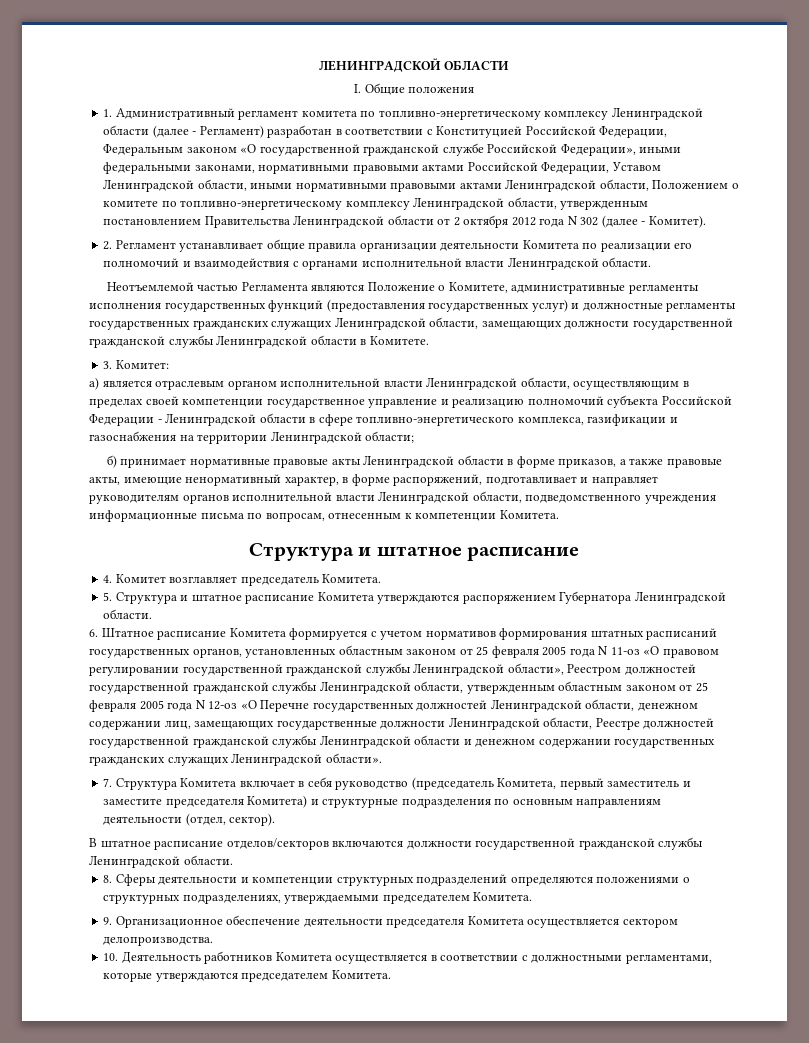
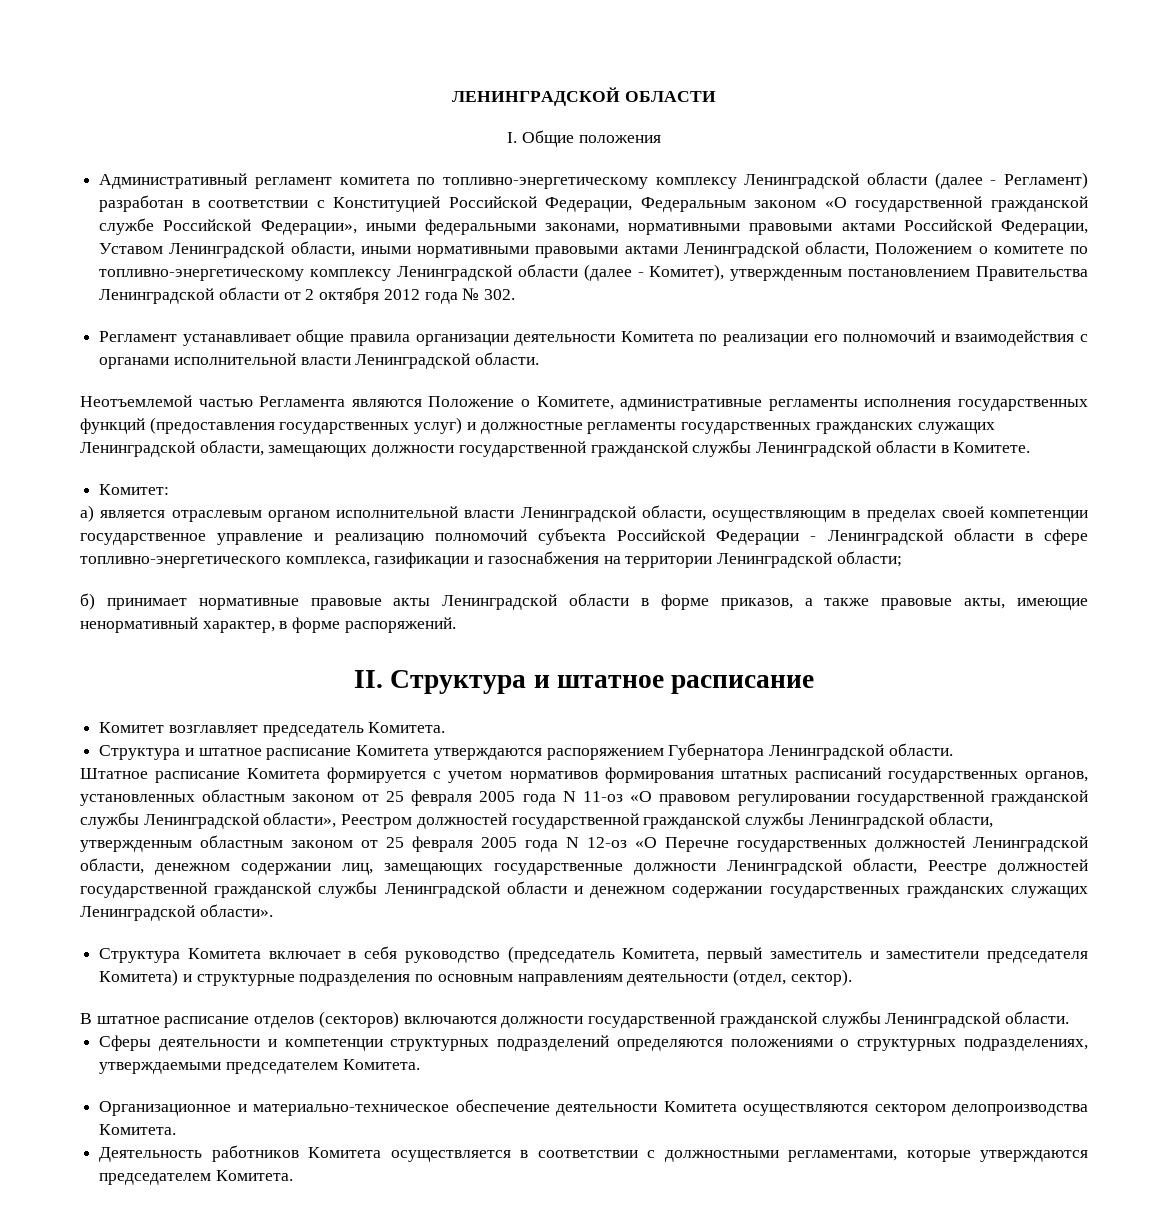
- 1. Административный регламент комитета по топливно-энергетическому комплексу Ленинградской области (далее - Регламент) разработан в соответствии с Конституцией Российской Федерации, Федеральным законом «О государственной гражданской службе Российской Федерации», иными федеральными законами, нормативными правовыми актами Российской Федерации, Уставом Ленинградской области, иными нормативными правовыми актами Ленинградской области, Положением о комитете по топливно-энергетическому комплексу Ленинградской области, утвержденным постановлением Правительства Ленинградской области от 2 октября 2012 года N 302 (далее - Комитет).
- 2. Регламент устанавливает общие правила организации деятельности Комитета по реализации его полномочий и взаимодействия с органами исполнительной власти Ленинградской области.
+ Административный регламент комитета по топливно-энергетическому комплексу Ленинградской области (далее - Регламент) разработан в соответствии с Конституцией Российской Федерации, Федеральным законом «О государственной гражданской службе Российской Федерации», иными федеральными законами, нормативными правовыми актами Российской Федерации, Уставом Ленинградской области, иными нормативными правовыми актами Ленинградской области, Положением о комитете по топливно-энергетическому комплексу Ленинградской области (далее - Комитет), утвержденным постановлением Правительства Ленинградской области от 2 октября 2012 года № 302.
+ Регламент устанавливает общие правила организации деятельности Комитета по реализации его полномочий и взаимодействия с органами исполнительной власти Ленинградской области.
- 3. Комитет:
+ Комитет:
- б) принимает нормативные правовые акты Ленинградской области в форме приказов, а также правовые акты, имеющие ненормативный характер, в форме распоряжений, подготавливает и направляет руководителям органов исполнительной власти Ленинградской области, подведомственного учреждения информационные письма по вопросам, отнесенным к компетенции Комитета.
- Структура и штатное расписание
+ б) принимает нормативные правовые акты Ленинградской области в форме приказов, а также правовые акты, имеющие ненормативный характер, в форме распоряжений.
+ II. Структура и штатное расписание
- 4. Комитет возглавляет председатель Комитета.
+ Комитет возглавляет председатель Комитета.
- 5. Структура и штатное расписание Комитета утверждаются распоряжением Губернатора Ленинградской области.
+ Структура и штатное расписание Комитета утверждаются распоряжением Губернатора Ленинградской области.
- 6. Штатное расписание Комитета формируется с учетом нормативов формирования штатных расписаний государственных органов, установленных областным законом от 25 февраля 2005 года N 11-оз «О правовом регулировании государственной гражданской службы Ленинградской области», Реестром должностей государственной гражданской службы Ленинградской области, утвержденным областным законом от 25 февраля 2005 года N 12-оз «О Перечне государственных должностей Ленинградской области, денежном содержании лиц, замещающих государственные должности Ленинградской области, Реестре должностей государственной гражданской службы Ленинградской области и денежном содержании государственных гражданских служащих Ленинградской области».
+ Штатное расписание Комитета формируется с учетом нормативов формирования штатных расписаний государственных органов, установленных областным законом от 25 февраля 2005 года N 11-оз «О правовом регулировании государственной гражданской службы Ленинградской области», Реестром должностей государственной гражданской службы Ленинградской области, утвержденным областным законом от 25 февраля 2005 года N 12-оз «О Перечне государственных должностей Ленинградской области, денежном содержании лиц, замещающих государственные должности Ленинградской области, Реестре должностей государственной гражданской службы Ленинградской области и денежном содержании государственных гражданских служащих Ленинградской области».
- 7. Структура Комитета включает в себя руководство (председатель Комитета, первый заместитель и заместите председателя Комитета) и структурные подразделения по основным направлениям деятельности (отдел, сектор).
+ Структура Комитета включает в себя руководство (председатель Комитета, первый заместитель и заместители председателя Комитета) и структурные подразделения по основным направлениям деятельности (отдел, сектор).
- В штатное расписание отделов/секторов включаются должности государственной гражданской службы Ленинградской области.
+ В штатное расписание отделов (секторов) включаются должности государственной гражданской службы Ленинградской области.
- 8. Сферы деятельности и компетенции структурных подразделений определяются положениями о структурных подразделениях, утверждаемыми председателем Комитета.
+ Сферы деятельности и компетенции структурных подразделений определяются положениями о структурных подразделениях, утверждаемыми председателем Комитета.
- 9. Организационное обеспечение деятельности председателя Комитета осуществляется сектором делопроизводства.
- 10. Деятельность работников Комитета осуществляется в соответствии с должностными регламентами, которые утверждаются председателем Комитета.
+ Организационное и материально-техническое обеспечение деятельности Комитета осуществляются сектором делопроизводства Комитета.
+ Деятельность работников Комитета осуществляется в соответствии с должностными регламентами, которые утверждаются председателем Комитета.

